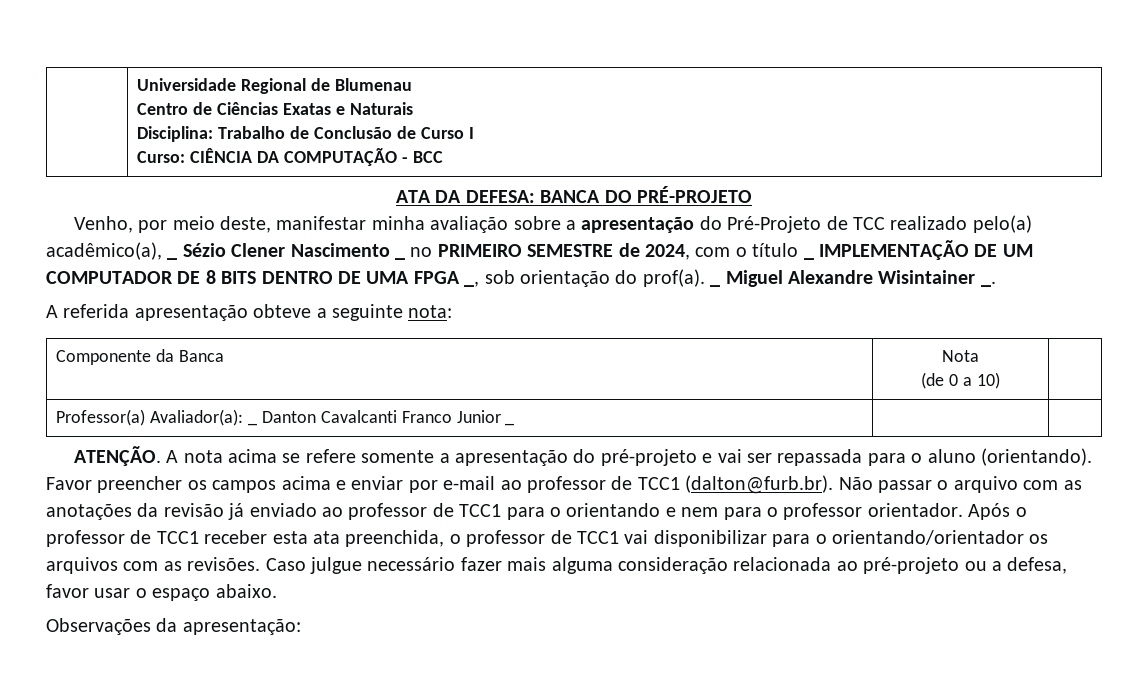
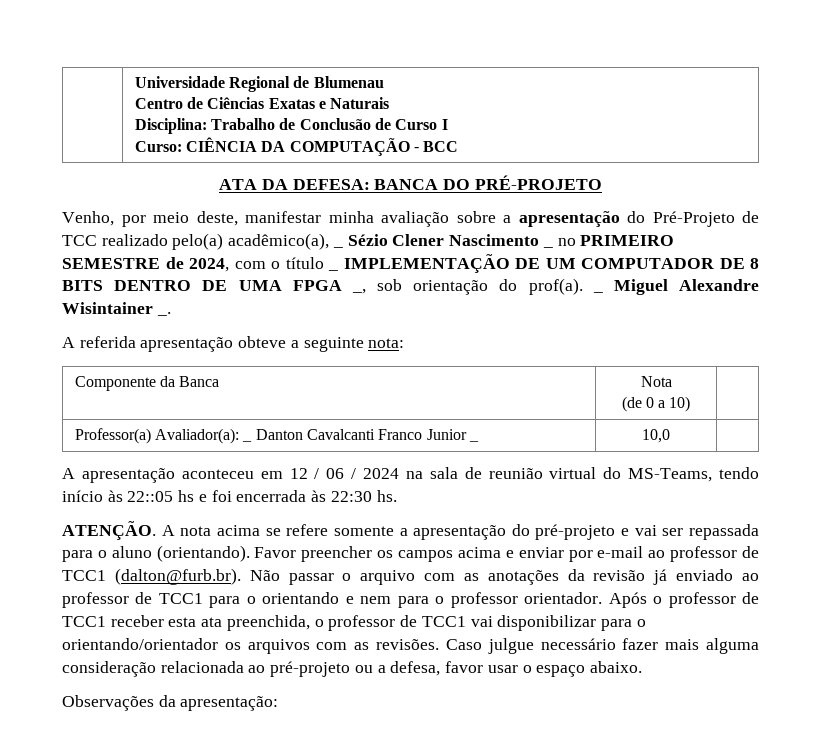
- Professor(a) Avaliador(a): _ Danton Cavalcanti Franco Junior _ | |
+ Professor(a) Avaliador(a): _ Danton Cavalcanti Franco Junior _ | 10,0 |
+ A apresentação aconteceu em 12 / 06 / 2024 na sala de reunião virtual do MS-Teams, tendo início às 22::05 hs e foi encerrada às 22:30 hs.

